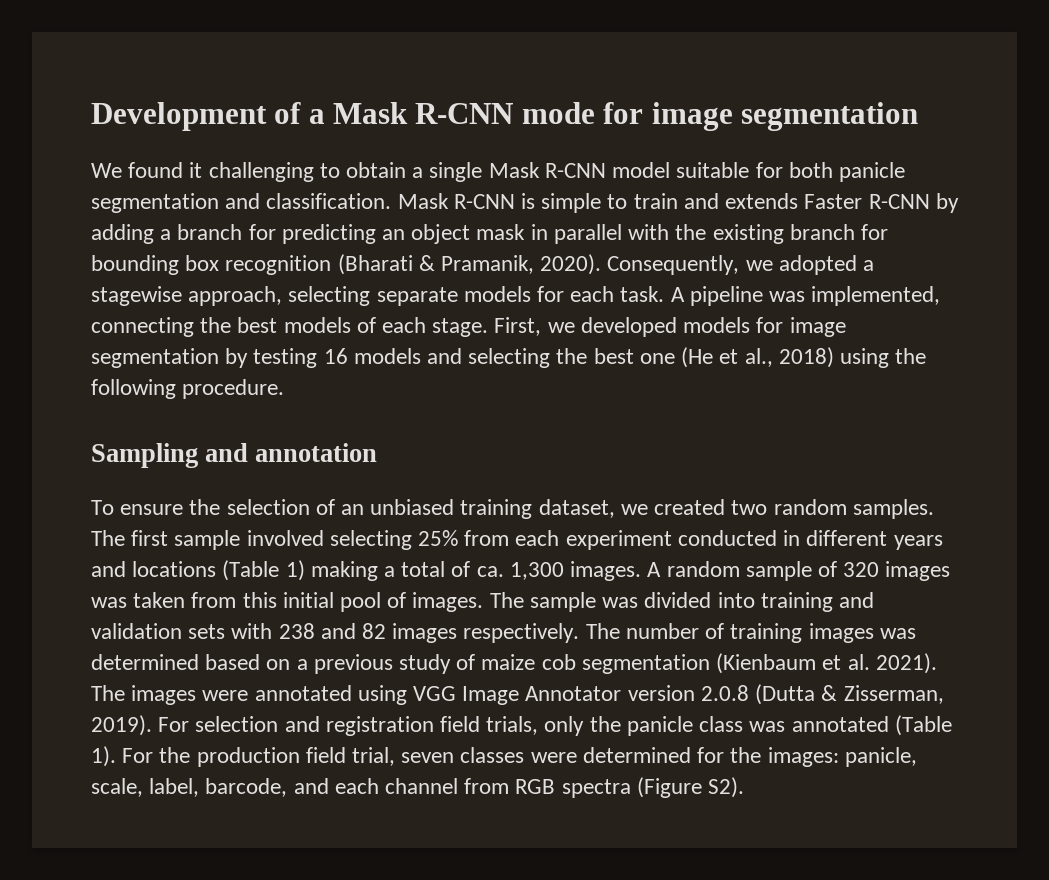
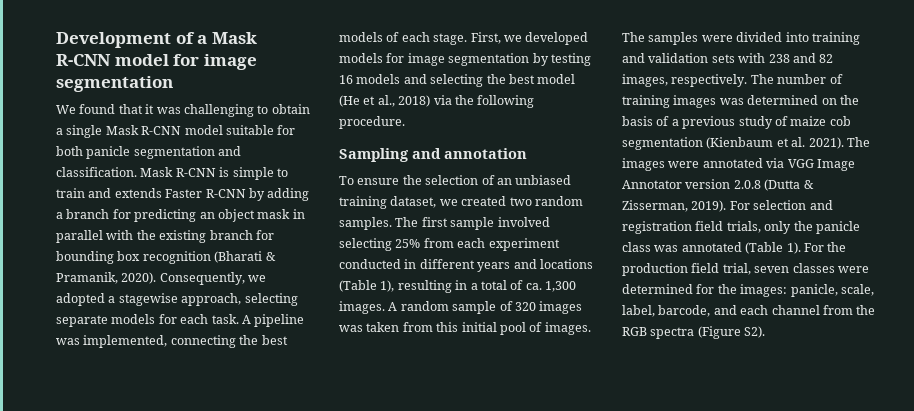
- Development of a Mask R-CNN mode for image segmentation
+ Development of a Mask R-CNN model for image segmentation
- We found it challenging to obtain a single Mask R-CNN model suitable for both panicle segmentation and classification.
+ We found that it was challenging to obtain a single Mask R-CNN model suitable for both panicle segmentation and classification.
- First, we developed models for image segmentation by testing 16 models and selecting the best one (He et al., 2018) using the following procedure.
+ First, we developed models for image segmentation by testing 16 models and selecting the best model (He et al., 2018) via the following procedure.
- The first sample involved selecting 25% from each experiment conducted in different years and locations (Table 1) making a total of ca. 1,300 images.
+ The first sample involved selecting 25% from each experiment conducted in different years and locations (Table 1), resulting in a total of ca. 1,300 images.
- The sample was divided into training and validation sets with 238 and 82 images respectively.
+ The samples were divided into training and validation sets with 238 and 82 images, respectively.
- The number of training images was determined based on a previous study of maize cob segmentation (Kienbaum et al. 2021).
+ The number of training images was determined on the basis of a previous study of maize cob segmentation (Kienbaum et al. 2021).
- The images were annotated using VGG Image Annotator version 2.0.8 (Dutta & Zisserman, 2019).
+ The images were annotated via VGG Image Annotator version 2.0.8 (Dutta & Zisserman, 2019).
- For the production field trial, seven classes were determined for the images: panicle, scale, label, barcode, and each channel from RGB spectra (Figure S2).
+ For the production field trial, seven classes were determined for the images: panicle, scale, label, barcode, and each channel from the RGB spectra (Figure S2).

